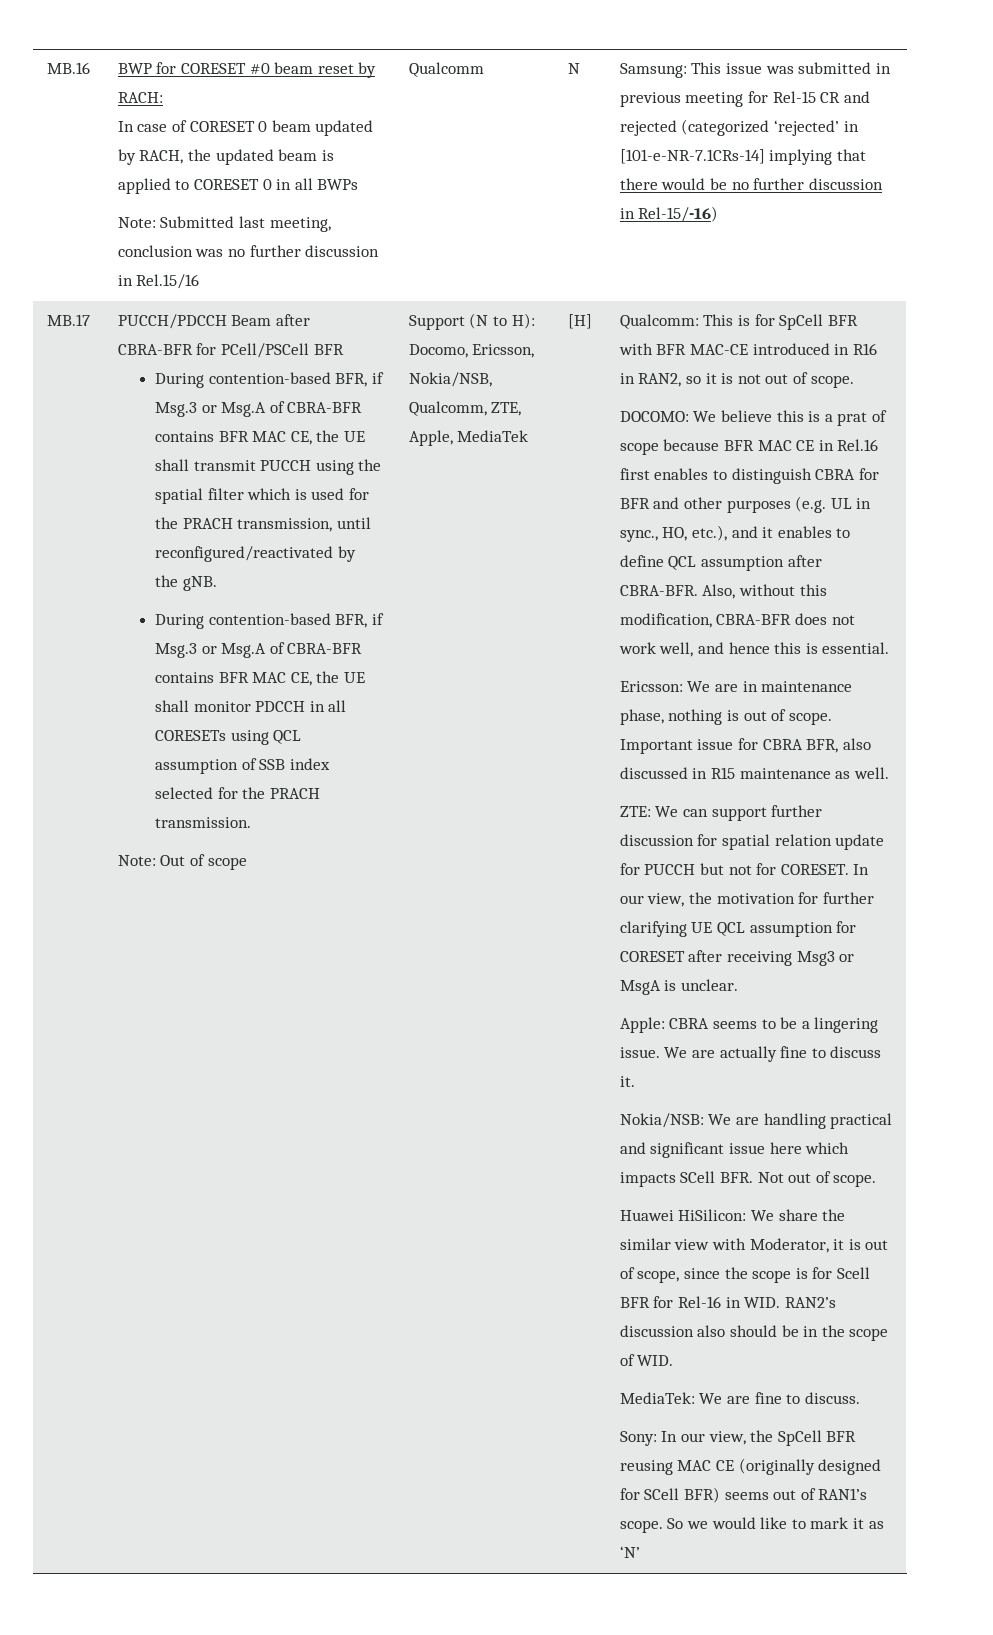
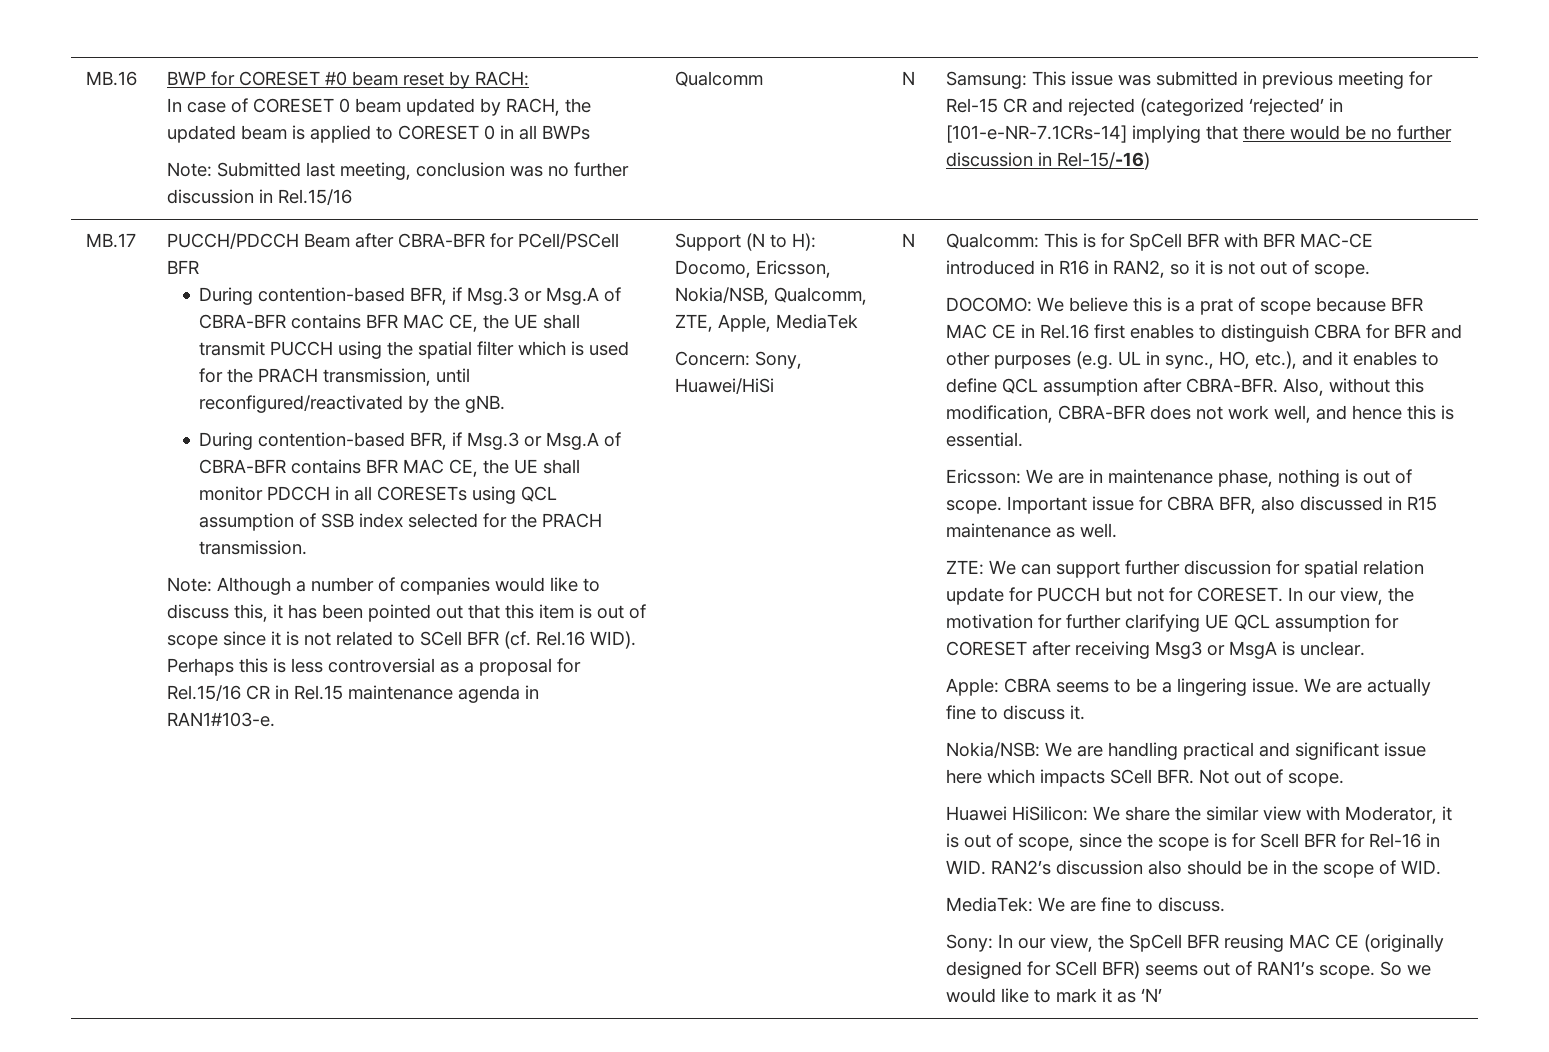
- Note: Out of scope
+ Note: Although a number of companies would like to discuss this, it has been pointed out that this item is out of scope since it is not related to SCell BFR (cf. Rel.16 WID). Perhaps this is less controversial as a proposal for Rel.15/16 CR in Rel.15 maintenance agenda in RAN1#103-e.
- [H]
+ Concern: Sony, Huawei/HiSi | N

